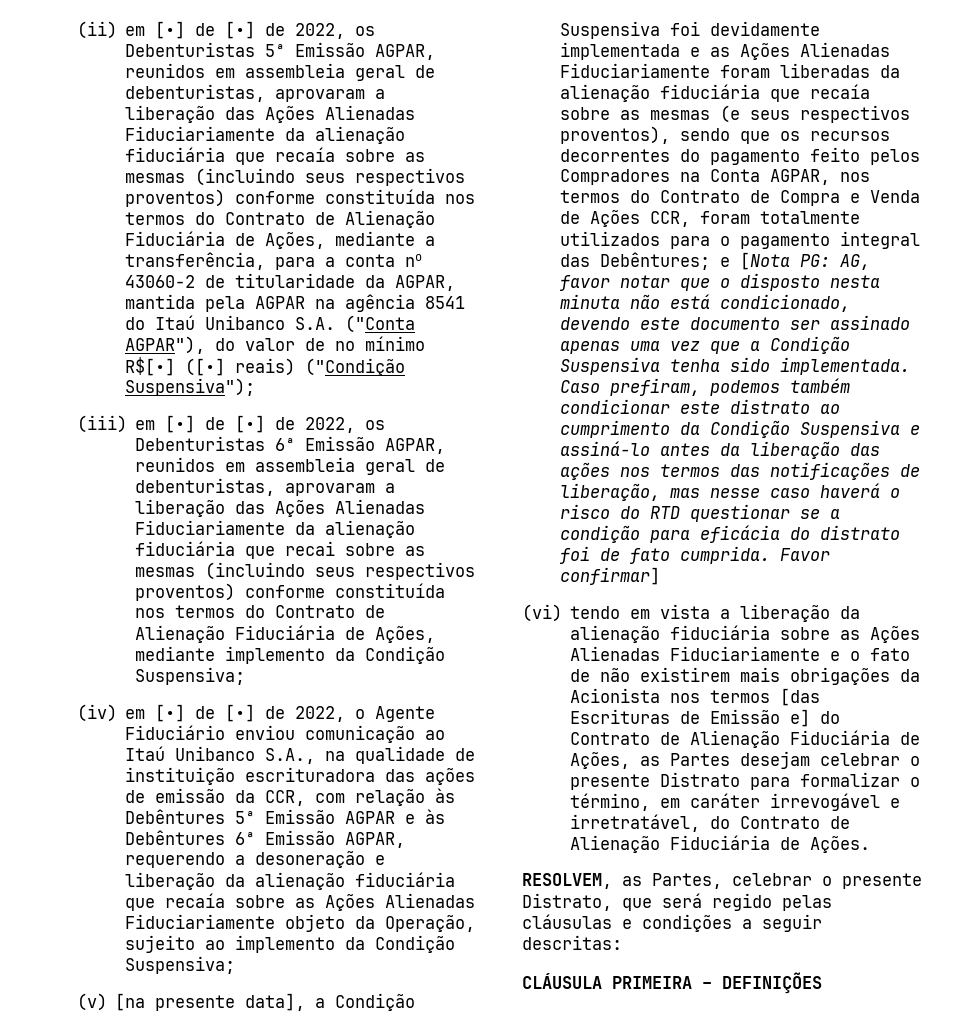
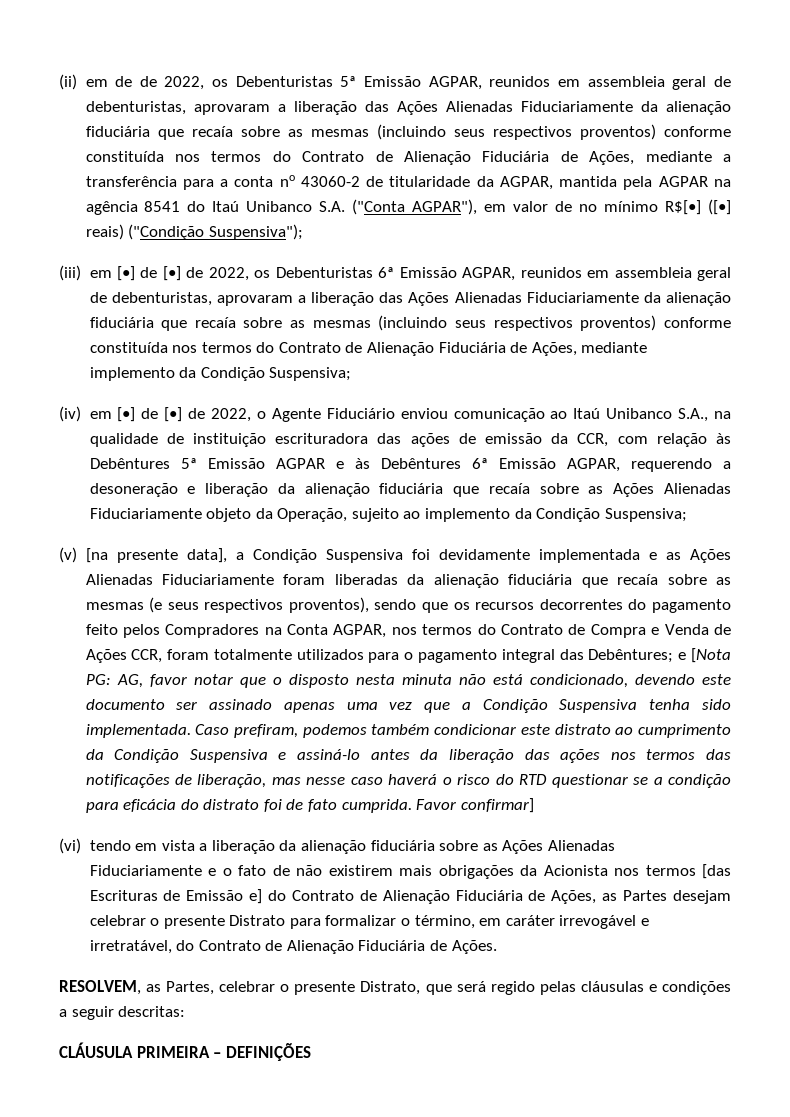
- (ii) em [•] de [•] de 2022, os Debenturistas 5ª Emissão AGPAR, reunidos em assembleia geral de debenturistas, aprovaram a liberação das Ações Alienadas Fiduciariamente da alienação fiduciária que recaía sobre as mesmas (incluindo seus respectivos proventos) conforme constituída nos termos do Contrato de Alienação Fiduciária de Ações, mediante a transferência, para a conta no 43060-2 de titularidade da AGPAR, mantida pela AGPAR na agência 8541 do Itaú Unibanco S.A. ("Conta AGPAR"), do valor de no mínimo R$[•] ([•] reais) ("Condição Suspensiva");
+ (ii) em de de 2022, os Debenturistas 5ª Emissão AGPAR, reunidos em assembleia geral de debenturistas, aprovaram a liberação das Ações Alienadas Fiduciariamente da alienação fiduciária que recaía sobre as mesmas (incluindo seus respectivos proventos) conforme constituída nos termos do Contrato de Alienação Fiduciária de Ações, mediante a transferência para a conta no 43060-2 de titularidade da AGPAR, mantida pela AGPAR na agência 8541 do Itaú Unibanco S.A. ("Conta AGPAR"), em valor de no mínimo R$[•] ([•] reais) ("Condição Suspensiva");
- (iii) em [•] de [•] de 2022, os Debenturistas 6ª Emissão AGPAR, reunidos em assembleia geral de debenturistas, aprovaram a liberação das Ações Alienadas Fiduciariamente da alienação fiduciária que recai sobre as mesmas (incluindo seus respectivos proventos) conforme constituída nos termos do Contrato de Alienação Fiduciária de Ações, mediante implemento da Condição Suspensiva;
+ (iii) em [•] de [•] de 2022, os Debenturistas 6ª Emissão AGPAR, reunidos em assembleia geral de debenturistas, aprovaram a liberação das Ações Alienadas Fiduciariamente da alienação fiduciária que recaía sobre as mesmas (incluindo seus respectivos proventos) conforme constituída nos termos do Contrato de Alienação Fiduciária de Ações, mediante implemento da Condição Suspensiva;

